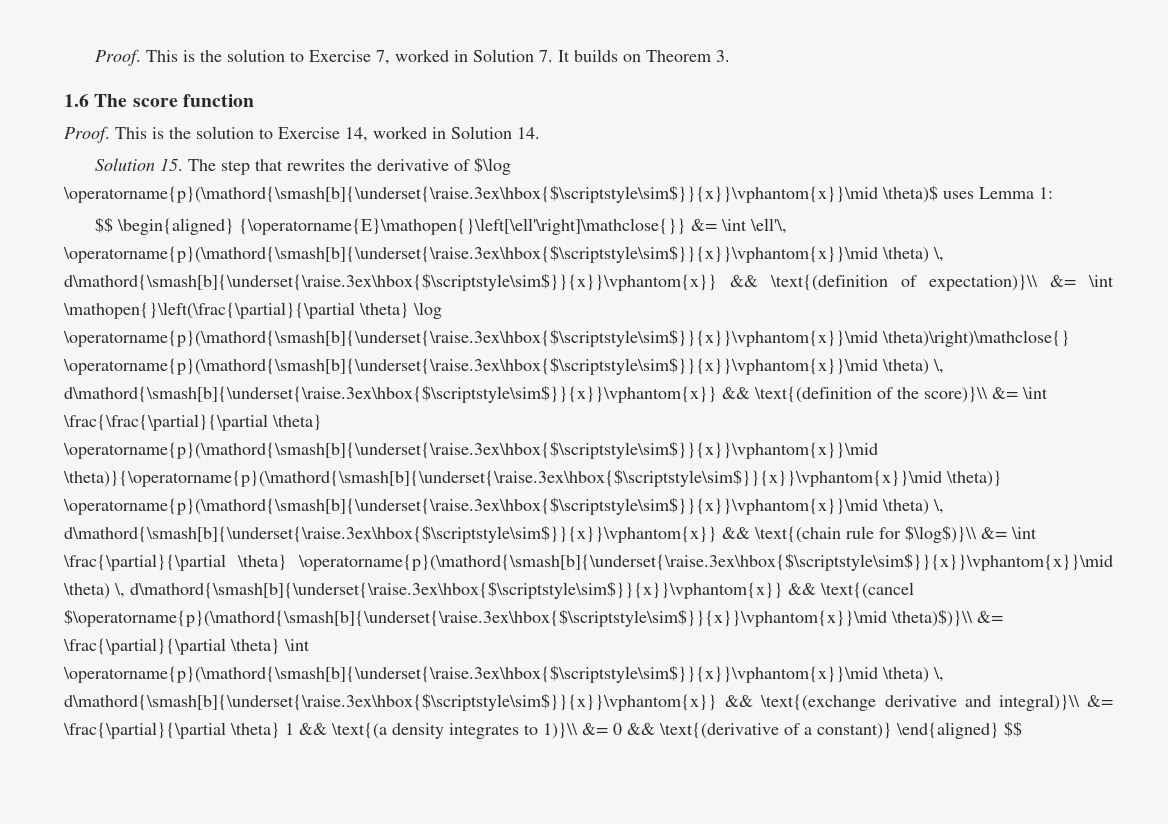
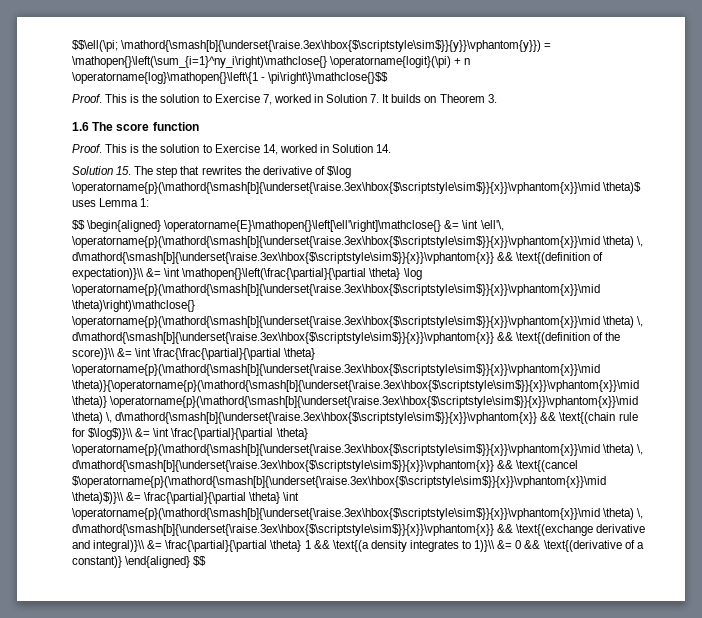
+ $$\ell(\pi; \mathord{\smash[b]{\underset{\raise.3ex\hbox{$\scriptstyle\sim$}}{y}}\vphantom{y}}) = \mathopen{}\left(\sum_{i=1}^ny_i\right)\mathclose{} \operatorname{logit}(\pi) + n \operatorname{log}\mathopen{}\left\{1 - \pi\right\}\mathclose{}$$
- $$ \begin{aligned} {\operatorname{E}\mathopen{}\left[\ell'\right]\mathclose{}} &= \int \ell'\, \operatorname{p}(\mathord{\smash[b]{\underset{\raise.3ex\hbox{$\scriptstyle\sim$}}{x}}\vphantom{x}}\mid \theta) \, d\mathord{\smash[b]{\underset{\raise.3ex\hbox{$\scriptstyle\sim$}}{x}}\vphantom{x}} && \text{(definition of expectation)}\\ &= \int \mathopen{}\left(\frac{\partial}{\partial \theta} \log \operatorname{p}(\mathord{\smash[b]{\underset{\raise.3ex\hbox{$\scriptstyle\sim$}}{x}}\vphantom{x}}\mid \theta)\right)\mathclose{} \operatorname{p}(\mathord{\smash[b]{\underset{\raise.3ex\hbox{$\scriptstyle\sim$}}{x}}\vphantom{x}}\mid \theta) \, d\mathord{\smash[b]{\underset{\raise.3ex\hbox{$\scriptstyle\sim$}}{x}}\vphantom{x}} && \text{(definition of the score)}\\ &= \int \frac{\frac{\partial}{\partial \theta} \operatorname{p}(\mathord{\smash[b]{\underset{\raise.3ex\hbox{$\scriptstyle\sim$}}{x}}\vphantom{x}}\mid \theta)}{\operatorname{p}(\mathord{\smash[b]{\underset{\raise.3ex\hbox{$\scriptstyle\sim$}}{x}}\vphantom{x}}\mid \theta)} \operatorname{p}(\mathord{\smash[b]{\underset{\raise.3ex\hbox{$\scriptstyle\sim$}}{x}}\vphantom{x}}\mid \theta) \, d\mathord{\smash[b]{\underset{\raise.3ex\hbox{$\scriptstyle\sim$}}{x}}\vphantom{x}} && \text{(chain rule for $\log$)}\\ &= \int \frac{\partial}{\partial \theta} \operatorname{p}(\mathord{\smash[b]{\underset{\raise.3ex\hbox{$\scriptstyle\sim$}}{x}}\vphantom{x}}\mid \theta) \, d\mathord{\smash[b]{\underset{\raise.3ex\hbox{$\scriptstyle\sim$}}{x}}\vphantom{x}} && \text{(cancel $\operatorname{p}(\mathord{\smash[b]{\underset{\raise.3ex\hbox{$\scriptstyle\sim$}}{x}}\vphantom{x}}\mid \theta)$)}\\ &= \frac{\partial}{\partial \theta} \int \operatorname{p}(\mathord{\smash[b]{\underset{\raise.3ex\hbox{$\scriptstyle\sim$}}{x}}\vphantom{x}}\mid \theta) \, d\mathord{\smash[b]{\underset{\raise.3ex\hbox{$\scriptstyle\sim$}}{x}}\vphantom{x}} && \text{(exchange derivative and integral)}\\ &= \frac{\partial}{\partial \theta} 1 && \text{(a density integrates to 1)}\\ &= 0 && \text{(derivative of a constant)} \end{aligned} $$
+ $$ \begin{aligned} \operatorname{E}\mathopen{}\left[\ell'\right]\mathclose{} &= \int \ell'\, \operatorname{p}(\mathord{\smash[b]{\underset{\raise.3ex\hbox{$\scriptstyle\sim$}}{x}}\vphantom{x}}\mid \theta) \, d\mathord{\smash[b]{\underset{\raise.3ex\hbox{$\scriptstyle\sim$}}{x}}\vphantom{x}} && \text{(definition of expectation)}\\ &= \int \mathopen{}\left(\frac{\partial}{\partial \theta} \log \operatorname{p}(\mathord{\smash[b]{\underset{\raise.3ex\hbox{$\scriptstyle\sim$}}{x}}\vphantom{x}}\mid \theta)\right)\mathclose{} \operatorname{p}(\mathord{\smash[b]{\underset{\raise.3ex\hbox{$\scriptstyle\sim$}}{x}}\vphantom{x}}\mid \theta) \, d\mathord{\smash[b]{\underset{\raise.3ex\hbox{$\scriptstyle\sim$}}{x}}\vphantom{x}} && \text{(definition of the score)}\\ &= \int \frac{\frac{\partial}{\partial \theta} \operatorname{p}(\mathord{\smash[b]{\underset{\raise.3ex\hbox{$\scriptstyle\sim$}}{x}}\vphantom{x}}\mid \theta)}{\operatorname{p}(\mathord{\smash[b]{\underset{\raise.3ex\hbox{$\scriptstyle\sim$}}{x}}\vphantom{x}}\mid \theta)} \operatorname{p}(\mathord{\smash[b]{\underset{\raise.3ex\hbox{$\scriptstyle\sim$}}{x}}\vphantom{x}}\mid \theta) \, d\mathord{\smash[b]{\underset{\raise.3ex\hbox{$\scriptstyle\sim$}}{x}}\vphantom{x}} && \text{(chain rule for $\log$)}\\ &= \int \frac{\partial}{\partial \theta} \operatorname{p}(\mathord{\smash[b]{\underset{\raise.3ex\hbox{$\scriptstyle\sim$}}{x}}\vphantom{x}}\mid \theta) \, d\mathord{\smash[b]{\underset{\raise.3ex\hbox{$\scriptstyle\sim$}}{x}}\vphantom{x}} && \text{(cancel $\operatorname{p}(\mathord{\smash[b]{\underset{\raise.3ex\hbox{$\scriptstyle\sim$}}{x}}\vphantom{x}}\mid \theta)$)}\\ &= \frac{\partial}{\partial \theta} \int \operatorname{p}(\mathord{\smash[b]{\underset{\raise.3ex\hbox{$\scriptstyle\sim$}}{x}}\vphantom{x}}\mid \theta) \, d\mathord{\smash[b]{\underset{\raise.3ex\hbox{$\scriptstyle\sim$}}{x}}\vphantom{x}} && \text{(exchange derivative and integral)}\\ &= \frac{\partial}{\partial \theta} 1 && \text{(a density integrates to 1)}\\ &= 0 && \text{(derivative of a constant)} \end{aligned} $$

